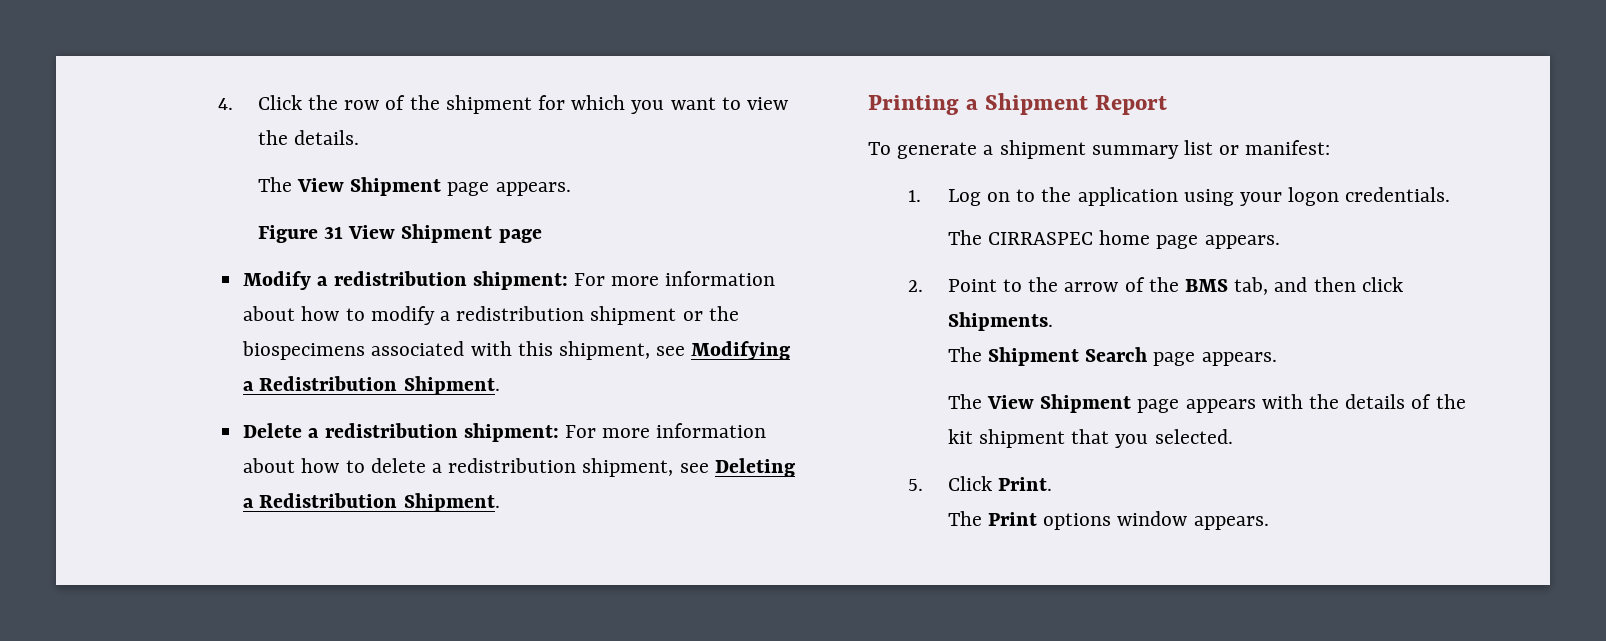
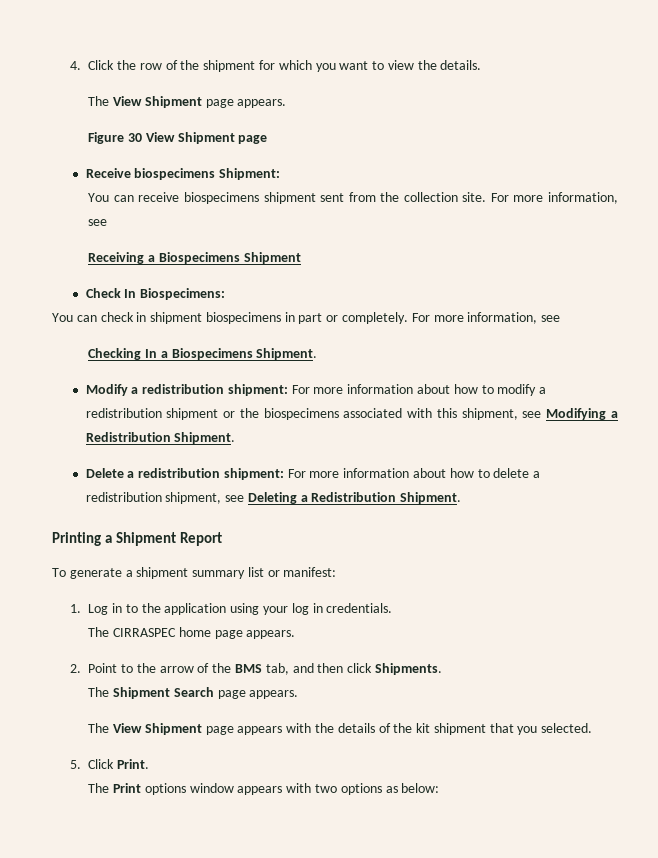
- Figure 31 View Shipment page
+ Figure 30 View Shipment page
+ Receive biospecimens Shipment:
+ You can receive biospecimens shipment sent from the collection site. For more information, see
+ Receiving a Biospecimens Shipment
+ Check In Biospecimens:
+ You can check in shipment biospecimens in part or completely. For more information, see
+ Checking In a Biospecimens Shipment.
- 1. Log on to the application using your logon credentials.
+ 1. Log in to the application using your log in credentials.
- The Print options window appears.
+ The Print options window appears with two options as below:

